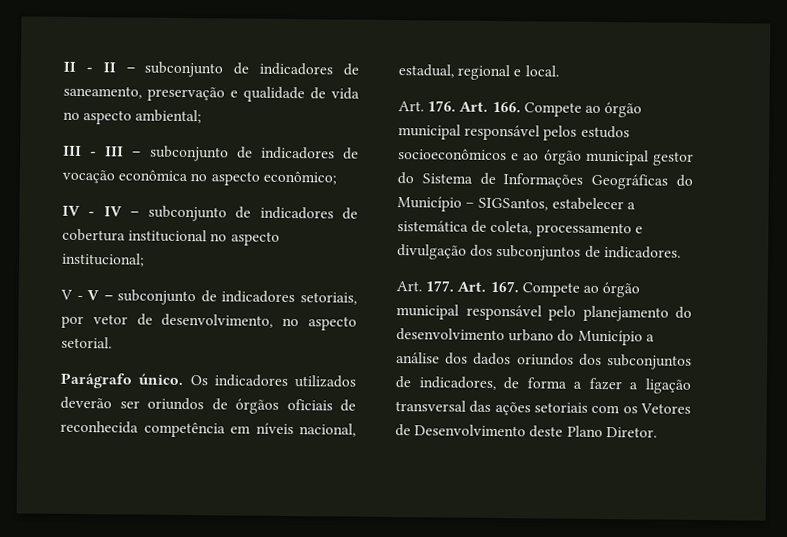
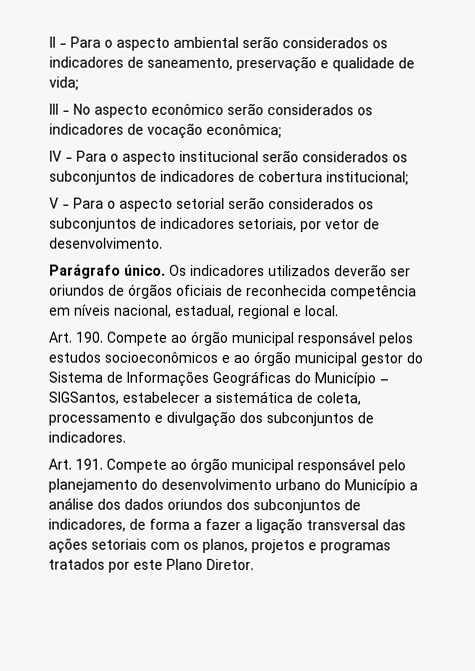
- II - II – subconjunto de indicadores de saneamento, preservação e qualidade de vida no aspecto ambiental;
- III - III – subconjunto de indicadores de vocação econômica no aspecto econômico;
- IV - IV – subconjunto de indicadores de cobertura institucional no aspecto institucional;
+ II - Para o aspecto ambiental serão considerados os indicadores de saneamento, preservação e qualidade de vida;
+ III - No aspecto econômico serão considerados os indicadores de vocação econômica;
+ IV - Para o aspecto institucional serão considerados os subconjuntos de indicadores de cobertura institucional;
- V - V – subconjunto de indicadores setoriais, por vetor de desenvolvimento, no aspecto setorial.
+ V - Para o aspecto setorial serão considerados os subconjuntos de indicadores setoriais, por vetor de desenvolvimento.
- Art. 176. Art. 166. Compete ao órgão municipal responsável pelos estudos socioeconômicos e ao órgão municipal gestor do Sistema de Informações Geográficas do Município – SIGSantos, estabelecer a sistemática de coleta, processamento e divulgação dos subconjuntos de indicadores.
+ Art. 190. Compete ao órgão municipal responsável pelos estudos socioeconômicos e ao órgão municipal gestor do Sistema de Informações Geográficas do Município – SIGSantos, estabelecer a sistemática de coleta, processamento e divulgação dos subconjuntos de indicadores.
- Art. 177. Art. 167. Compete ao órgão municipal responsável pelo planejamento do desenvolvimento urbano do Município a análise dos dados oriundos dos subconjuntos de indicadores, de forma a fazer a ligação transversal das ações setoriais com os Vetores de Desenvolvimento deste Plano Diretor.
+ Art. 191. Compete ao órgão municipal responsável pelo planejamento do desenvolvimento urbano do Município a análise dos dados oriundos dos subconjuntos de indicadores, de forma a fazer a ligação transversal das ações setoriais com os planos, projetos e programas tratados por este Plano Diretor.

